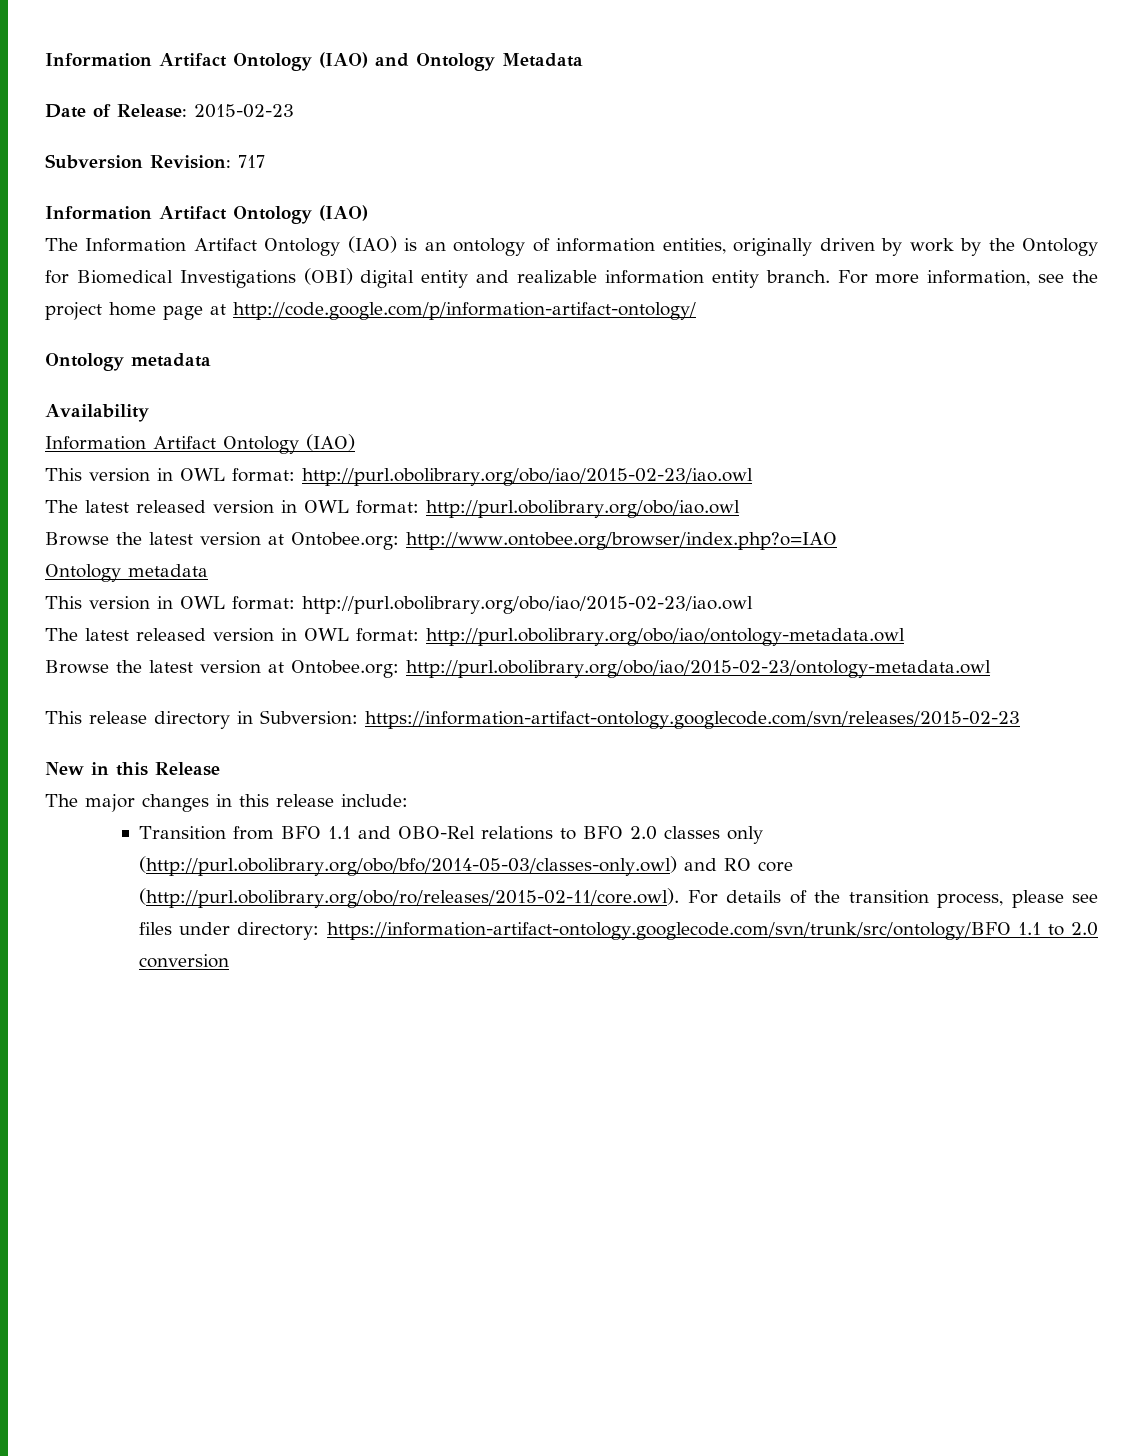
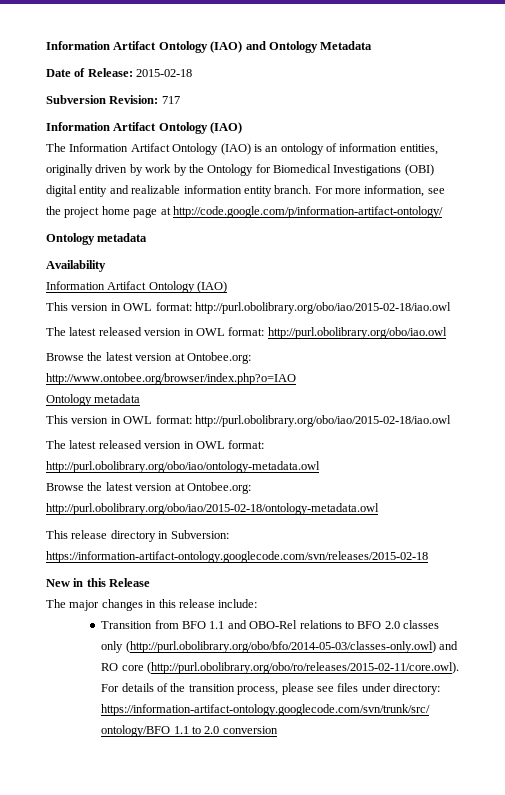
- Date of Release: 2015-02-23
+ Date of Release: 2015-02-18
  Availability
  Information Artifact Ontology (IAO)
- This version in OWL format: http://purl.obolibrary.org/obo/iao/2015-02-23/iao.owl
+ This version in OWL format: http://purl.obolibrary.org/obo/iao/2015-02-18/iao.owl
  Browse the latest version at Ontobee.org: http://www.ontobee.org/browser/index.php?o=IAO
  Ontology metadata
- This version in OWL format: http://purl.obolibrary.org/obo/iao/2015-02-23/iao.owl
+ This version in OWL format: http://purl.obolibrary.org/obo/iao/2015-02-18/iao.owl
- Browse the latest version at Ontobee.org: http://purl.obolibrary.org/obo/iao/2015-02-23/ontology-metadata.owl
+ Browse the latest version at Ontobee.org: http://purl.obolibrary.org/obo/iao/2015-02-18/ontology-metadata.owl
- This release directory in Subversion: https://information-artifact-ontology.googlecode.com/svn/releases/2015-02-23
+ This release directory in Subversion: https://information-artifact-ontology.googlecode.com/svn/releases/2015-02-18

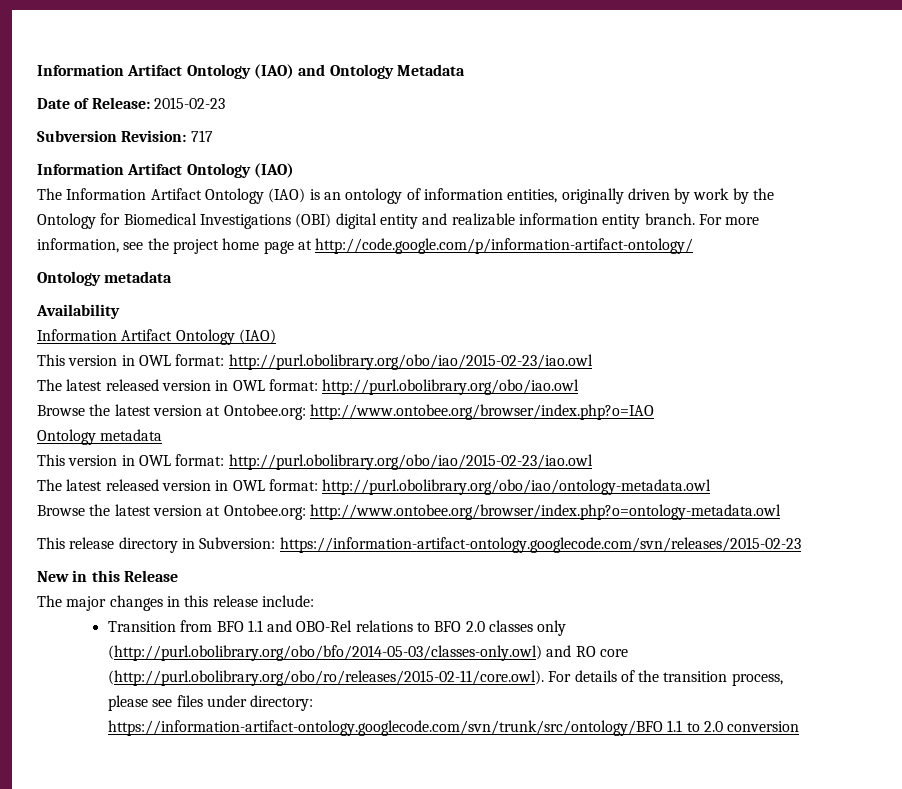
- Date of Release: 2015-02-18
+ Date of Release: 2015-02-23
  Availability
  Information Artifact Ontology (IAO)
- This version in OWL format: http://purl.obolibrary.org/obo/iao/2015-02-18/iao.owl
+ This version in OWL format: http://purl.obolibrary.org/obo/iao/2015-02-23/iao.owl
  Browse the latest version at Ontobee.org: http://www.ontobee.org/browser/index.php?o=IAO
  Ontology metadata
- This version in OWL format: http://purl.obolibrary.org/obo/iao/2015-02-18/iao.owl
+ This version in OWL format: http://purl.obolibrary.org/obo/iao/2015-02-23/iao.owl
- Browse the latest version at Ontobee.org: http://purl.obolibrary.org/obo/iao/2015-02-18/ontology-metadata.owl
+ Browse the latest version at Ontobee.org: http://www.ontobee.org/browser/index.php?o=ontology-metadata.owl
- This release directory in Subversion: https://information-artifact-ontology.googlecode.com/svn/releases/2015-02-18
+ This release directory in Subversion: https://information-artifact-ontology.googlecode.com/svn/releases/2015-02-23

